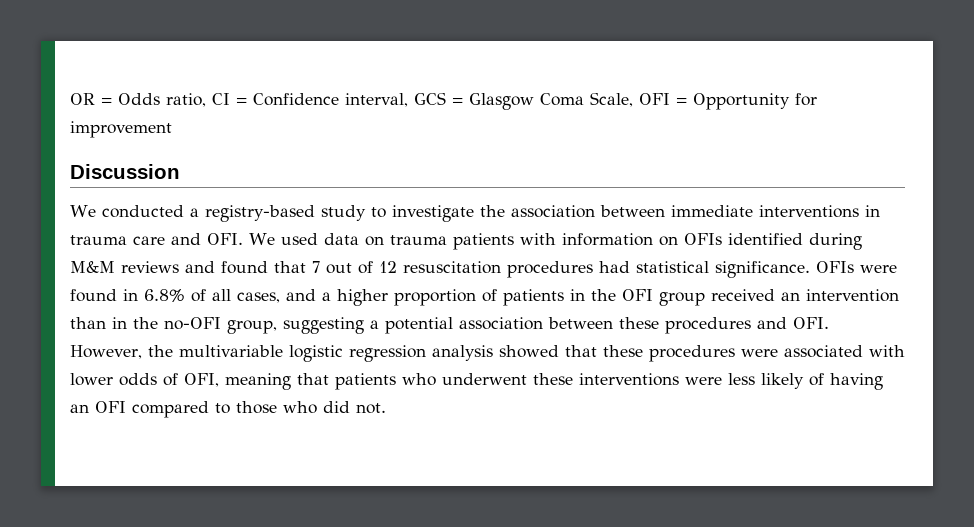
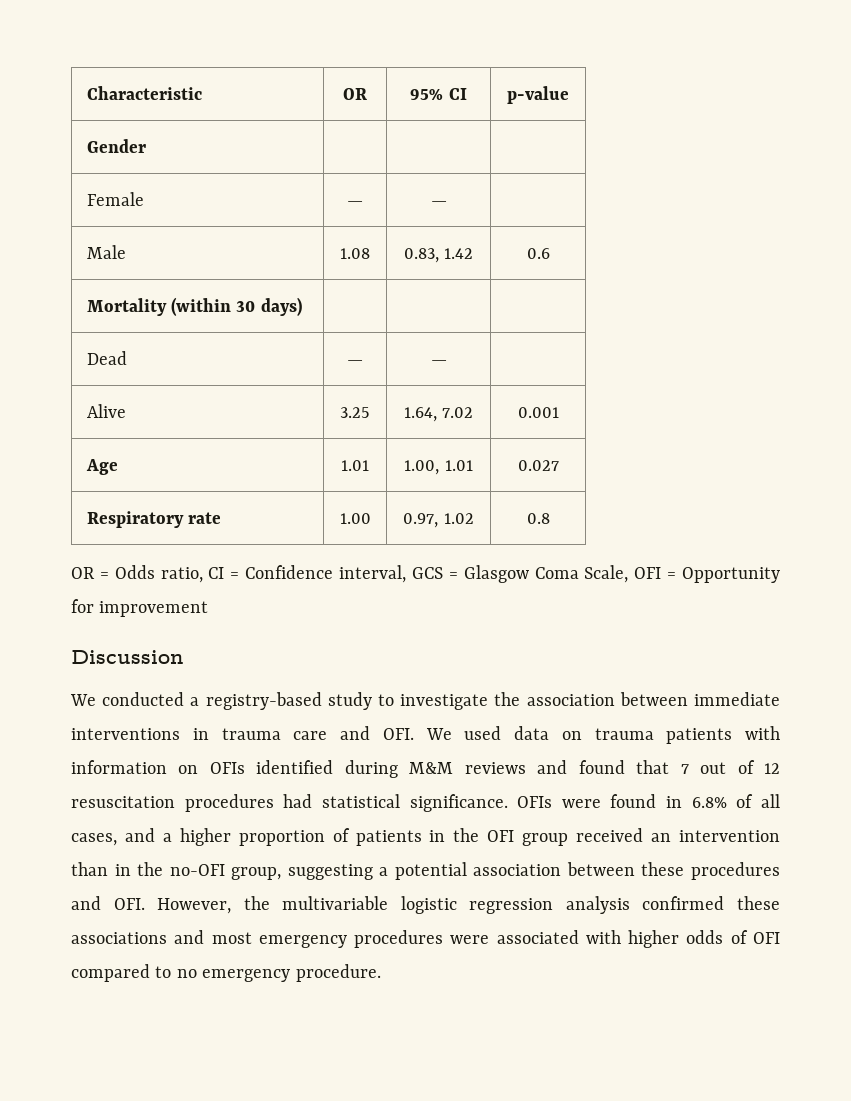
+ Characteristic | OR | 95% CI | p-value
+ Gender | | |
+ Female | — | — |
+ Male | 1.08 | 0.83, 1.42 | 0.6
+ Mortality (within 30 days) | | |
+ Dead | — | — |
+ Alive | 3.25 | 1.64, 7.02 | 0.001
+ Age | 1.01 | 1.00, 1.01 | 0.027
+ Respiratory rate | 1.00 | 0.97, 1.02 | 0.8
- OFIs were found in 6.8% of all cases, and a higher proportion of patients in the OFI group received an intervention than in the no-OFI group, suggesting a potential association between these procedures and OFI. However, the multivariable logistic regression analysis showed that these procedures were associated with lower odds of OFI, meaning that patients who underwent these interventions were less likely of having an OFI compared to those who did not.
+ OFIs were found in 6.8% of all cases, and a higher proportion of patients in the OFI group received an intervention than in the no-OFI group, suggesting a potential association between these procedures and OFI. However, the multivariable logistic regression analysis confirmed these associations and most emergency procedures were associated with higher odds of OFI compared to no emergency procedure.

